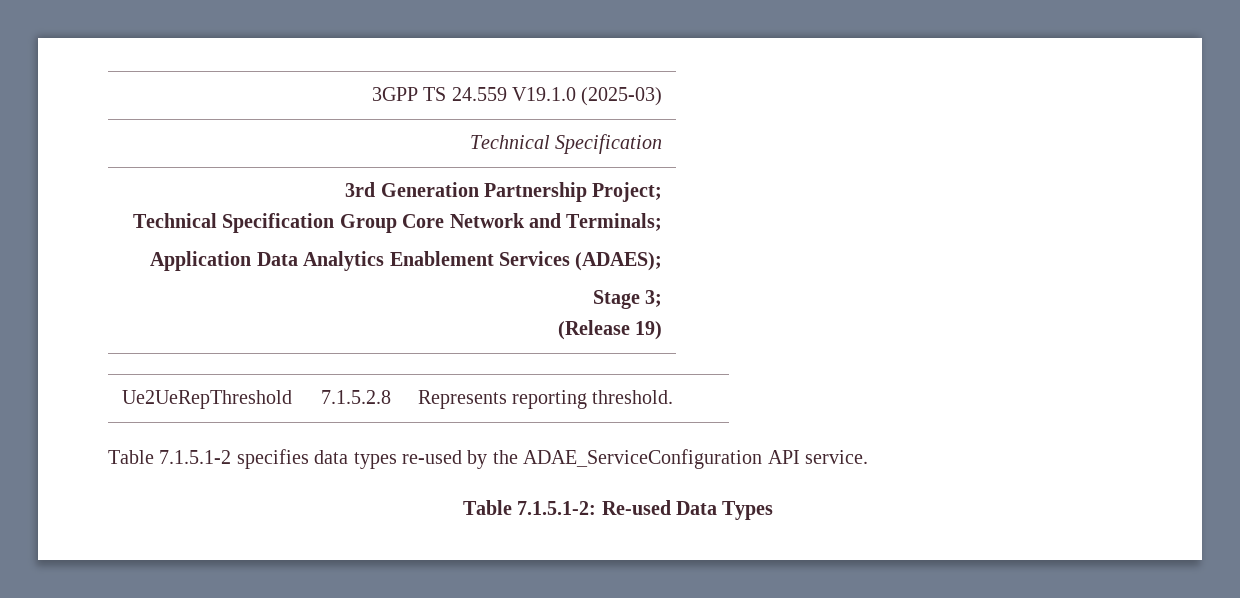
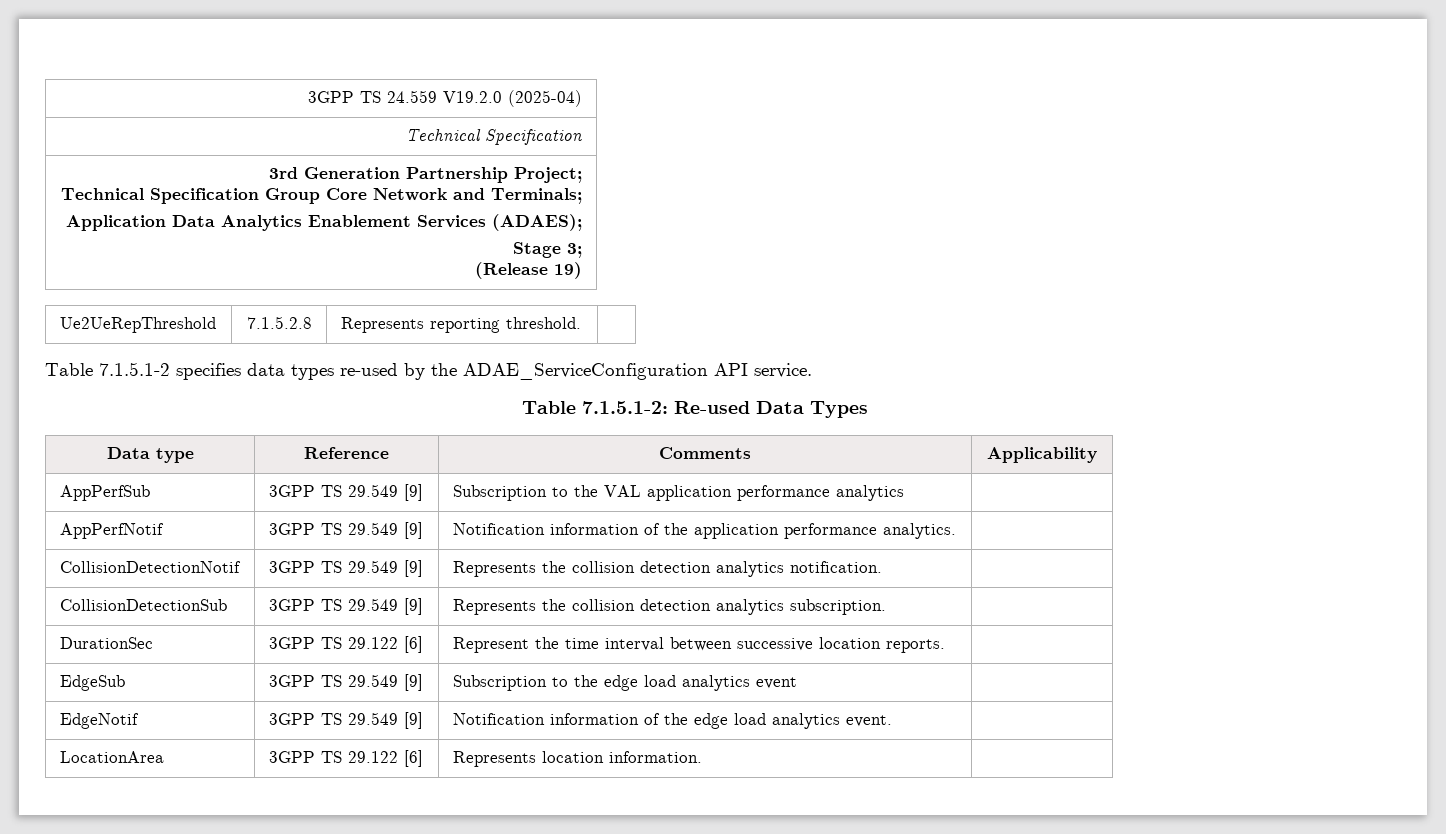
- 3GPP TS 24.559 V19.1.0 (2025-03)
+ 3GPP TS 24.559 V19.2.0 (2025-04)
+ Data type | Reference | Comments | Applicability
+ AppPerfSub | 3GPP TS 29.549 [9] | Subscription to the VAL application performance analytics |
+ AppPerfNotif | 3GPP TS 29.549 [9] | Notification information of the application performance analytics. |
+ CollisionDetectionNotif | 3GPP TS 29.549 [9] | Represents the collision detection analytics notification. |
+ CollisionDetectionSub | 3GPP TS 29.549 [9] | Represents the collision detection analytics subscription. |
+ DurationSec | 3GPP TS 29.122 [6] | Represent the time interval between successive location reports. |
+ EdgeSub | 3GPP TS 29.549 [9] | Subscription to the edge load analytics event |
+ EdgeNotif | 3GPP TS 29.549 [9] | Notification information of the edge load analytics event. |
+ LocationArea | 3GPP TS 29.122 [6] | Represents location information. |

